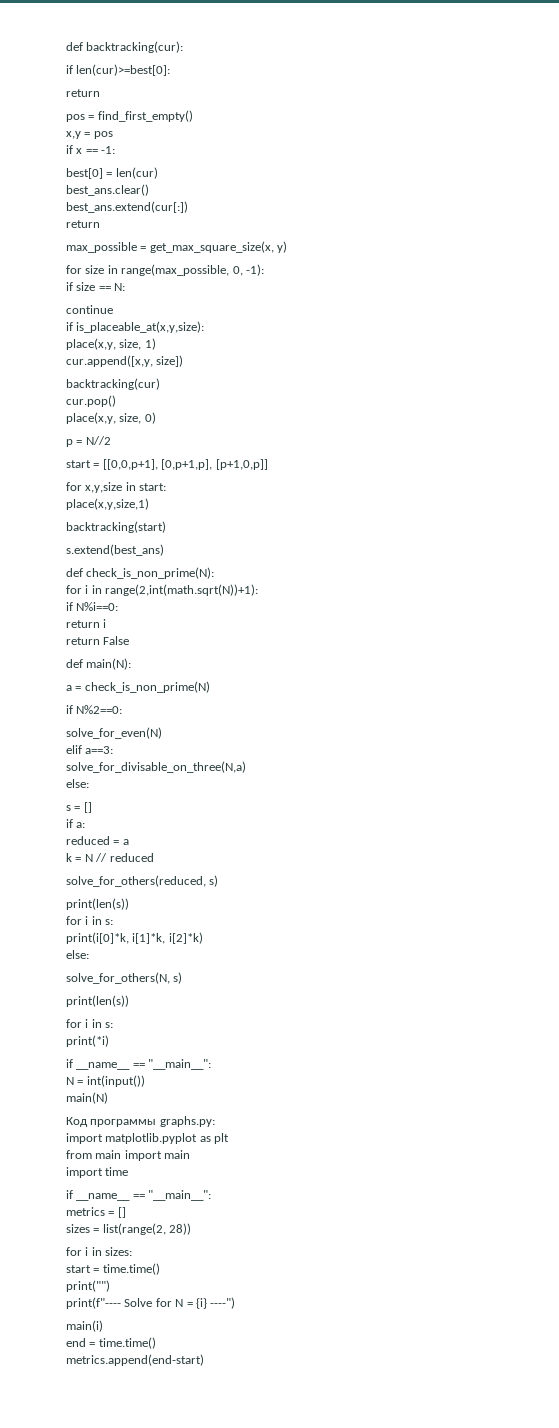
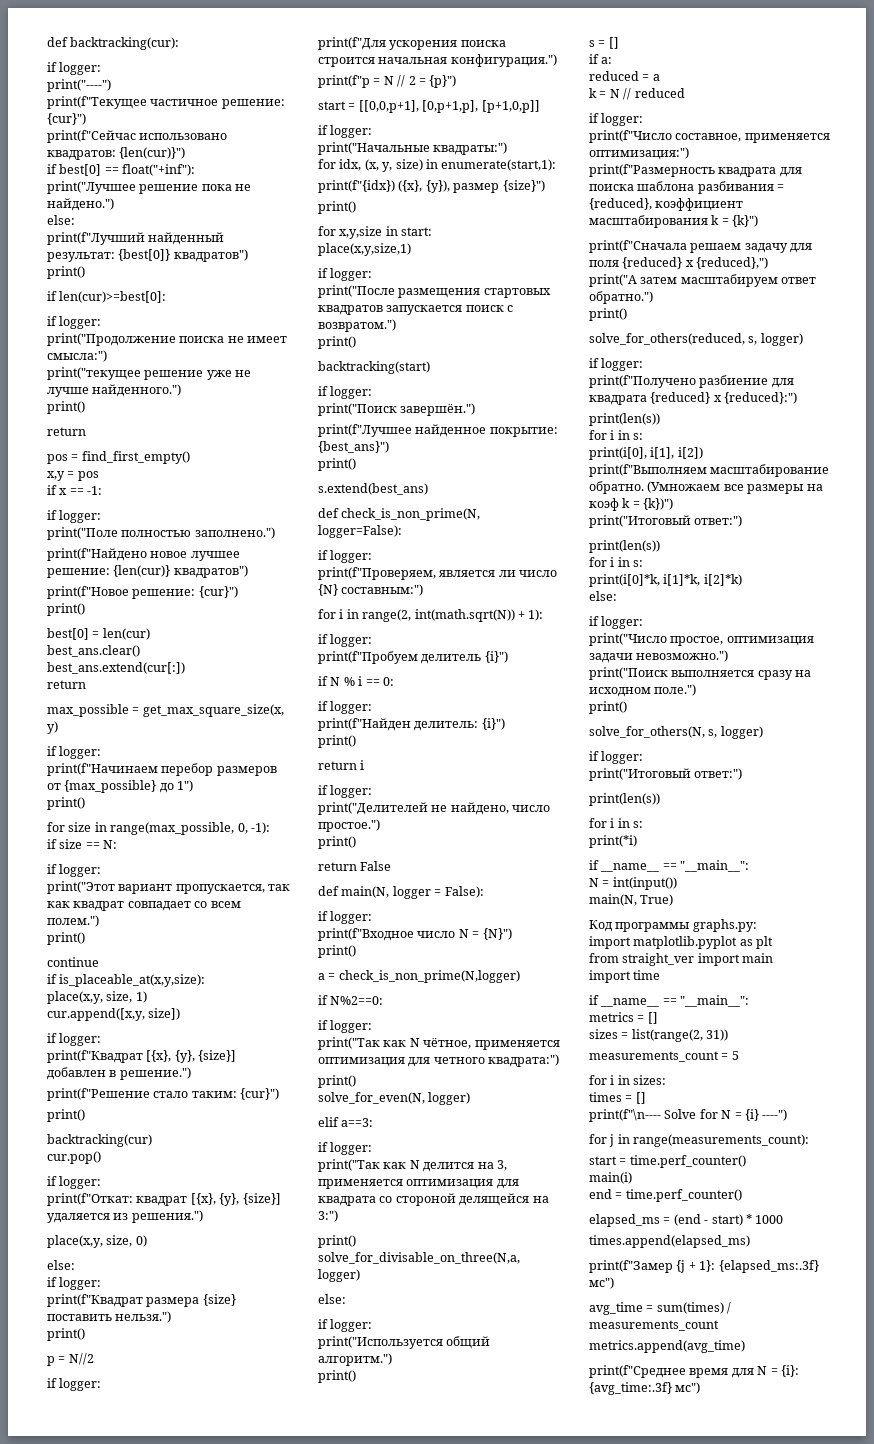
  def backtracking(cur):
+ if logger:
+ print("----")
+ print(f"Текущее частичное решение: {cur}")
+ print(f"Сейчас использовано квадратов: {len(cur)}")
+ if best[0] == float("+inf"):
+ print("Лучшее решение пока не найдено.")
+ else:
+ print(f"Лучший найденный результат: {best[0]} квадратов")
+ print()
  if len(cur)>=best[0]:
+ if logger:
+ print("Продолжение поиска не имеет смысла:")
+ print("текущее решение уже не лучше найденного.")
+ print()
  if x == -1:
+ if logger:
+ print("Поле полностью заполнено.")
+ print(f"Найдено новое лучшее решение: {len(cur)} квадратов")
+ print(f"Новое решение: {cur}")
+ print()
  max_possible = get_max_square_size(x, y)
+ if logger:
+ print(f"Начинаем перебор размеров от {max_possible} до 1")
+ print()
  if size == N:
+ if logger:
+ print("Этот вариант пропускается, так как квадрат совпадает со всем полем.")
+ print()
  cur.append([x,y, size])
+ if logger:
+ print(f"Квадрат [{x}, {y}, {size}] добавлен в решение.")
+ print(f"Решение стало таким: {cur}")
+ print()
  backtracking(cur)
  cur.pop()
+ if logger:
+ print(f"Откат: квадрат [{x}, {y}, {size}] удаляется из решения.")
  place(x,y, size, 0)
+ else:
+ if logger:
+ print(f"Квадрат размера {size} поставить нельзя.")
+ print()
  p = N//2
+ if logger:
+ print(f"Для ускорения поиска строится начальная конфигурация.")
+ print(f"p = N // 2 = {p}")
  start = [[0,0,p+1], [0,p+1,p], [p+1,0,p]]
+ if logger:
+ print("Начальные квадраты:")
+ for idx, (x, y, size) in enumerate(start,1):
+ print(f"{idx}) ({x}, {y}), размер {size}")
+ print()
  place(x,y,size,1)
+ if logger:
+ print("После размещения стартовых квадратов запускается поиск с возвратом.")
+ print()
  backtracking(start)
+ if logger:
+ print("Поиск завершён.")
+ print(f"Лучшее найденное покрытие: {best_ans}")
+ print()
  s.extend(best_ans)
- def check_is_non_prime(N):
- for i in range(2,int(math.sqrt(N))+1):
- if N%i==0:
+ def check_is_non_prime(N, logger=False):
+ if logger:
+ print(f"Проверяем, является ли число {N} составным:")
+ for i in range(2, int(math.sqrt(N)) + 1):
+ if logger:
+ print(f"Пробуем делитель {i}")
+ if N % i == 0:
+ if logger:
+ print(f"Найден делитель: {i}")
+ print()
  return i
+ if logger:
+ print("Делителей не найдено, число простое.")
+ print()
  return False
- def main(N):
+ def main(N, logger = False):
+ if logger:
+ print(f"Входное число N = {N}")
+ print()
- a = check_is_non_prime(N)
+ a = check_is_non_prime(N,logger)
  if N%2==0:
- solve_for_even(N)
+ if logger:
+ print("Так как N чётное, применяется оптимизация для четного квадрата:")
+ print()
+ solve_for_even(N, logger)
  elif a==3:
- solve_for_divisable_on_three(N,a)
+ if logger:
+ print("Так как N делится на 3, применяется оптимизация для квадрата со стороной делящейся на 3:")
+ print()
+ solve_for_divisable_on_three(N,a, logger)
  else:
+ if logger:
+ print("Используется общий алгоритм.")
+ print()
  k = N // reduced
- solve_for_others(reduced, s)
+ if logger:
+ print(f"Число составное, применяется оптимизация:")
+ print(f"Размерность квадрата для поиска шаблона разбивания = {reduced}, коэффициент масштабирования k = {k}")
+ print(f"Сначала решаем задачу для поля {reduced} x {reduced},")
+ print("А затем масштабируем ответ обратно.")
+ print()
+ solve_for_others(reduced, s, logger)
+ if logger:
+ print(f"Получено разбиение для квадрата {reduced} x {reduced}:")
+ print(len(s))
+ for i in s:
+ print(i[0], i[1], i[2])
+ print(f"Выполняем масштабирование обратно. (Умножаем все размеры на коэф k = {k})")
+ print("Итоговый ответ:")
  print(i[0]*k, i[1]*k, i[2]*k)
  else:
- solve_for_others(N, s)
+ if logger:
+ print("Число простое, оптимизация задачи невозможно.")
+ print("Поиск выполняется сразу на исходном поле.")
+ print()
+ solve_for_others(N, s, logger)
+ if logger:
+ print("Итоговый ответ:")
- main(N)
+ main(N, True)
- from main import main
+ from straight_ver import main
- sizes = list(range(2, 28))
+ sizes = list(range(2, 31))
+ measurements_count = 5
- start = time.time()
- print("")
- print(f"---- Solve for N = {i} ----")
+ times = []
+ print(f"\n---- Solve for N = {i} ----")
+ for j in range(measurements_count):
+ start = time.perf_counter()
  main(i)
- end = time.time()
- metrics.append(end-start)
+ end = time.perf_counter()
+ elapsed_ms = (end - start) * 1000
+ times.append(elapsed_ms)
+ print(f"Замер {j + 1}: {elapsed_ms:.3f} мс")
+ avg_time = sum(times) / measurements_count
+ metrics.append(avg_time)
+ print(f"Среднее время для N = {i}: {avg_time:.3f} мс")

